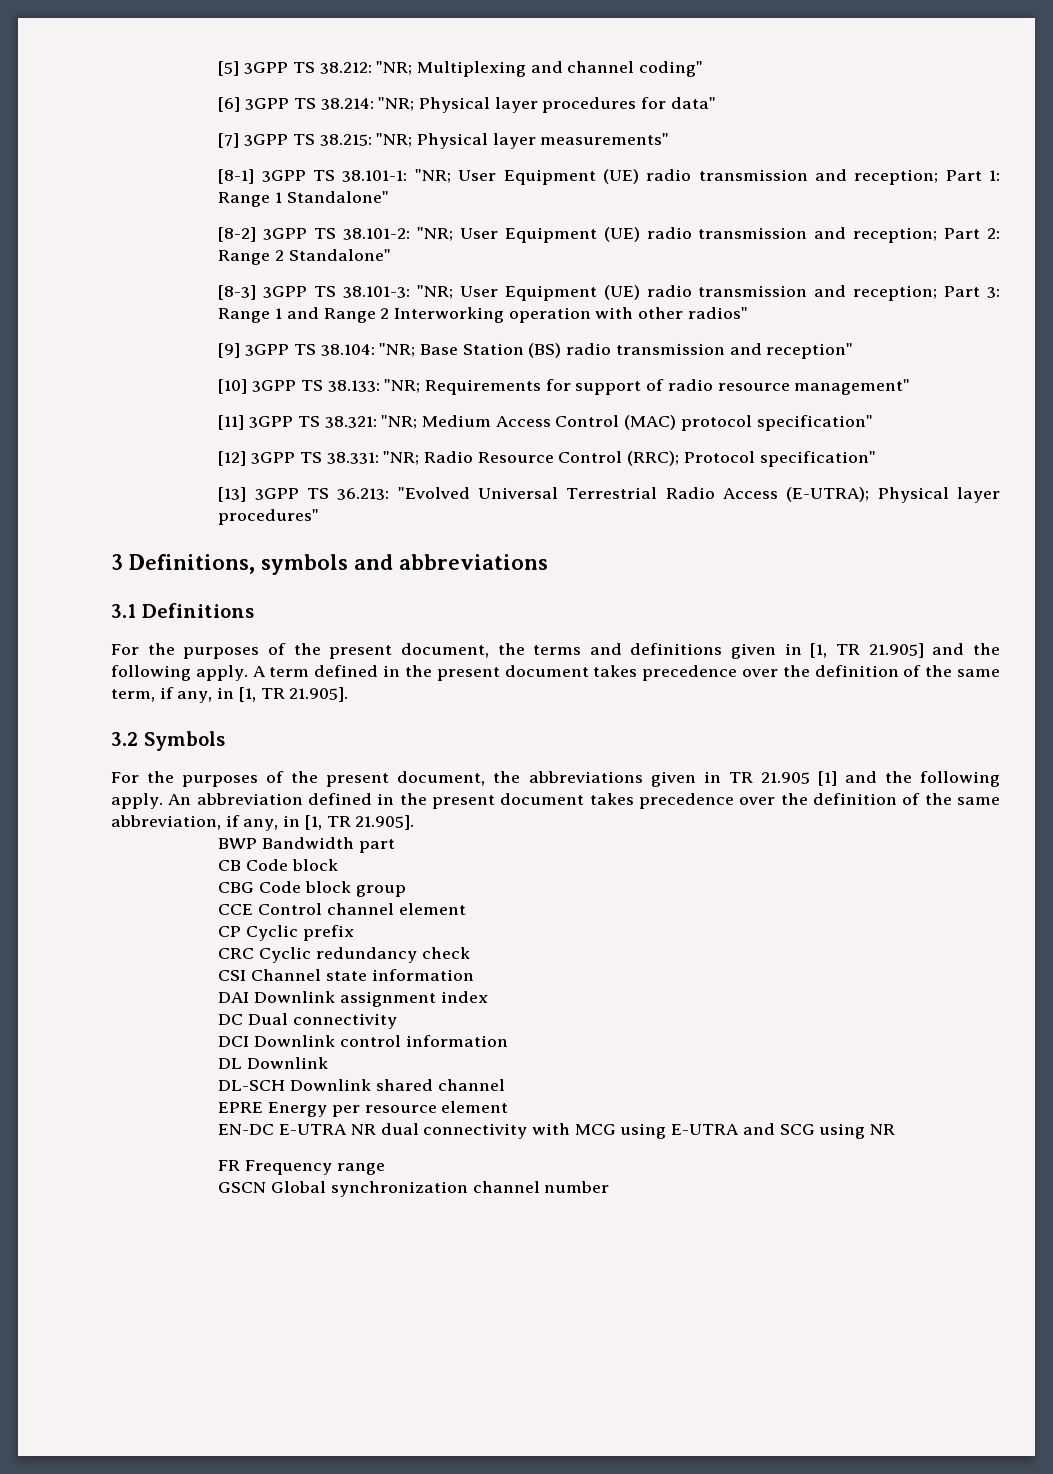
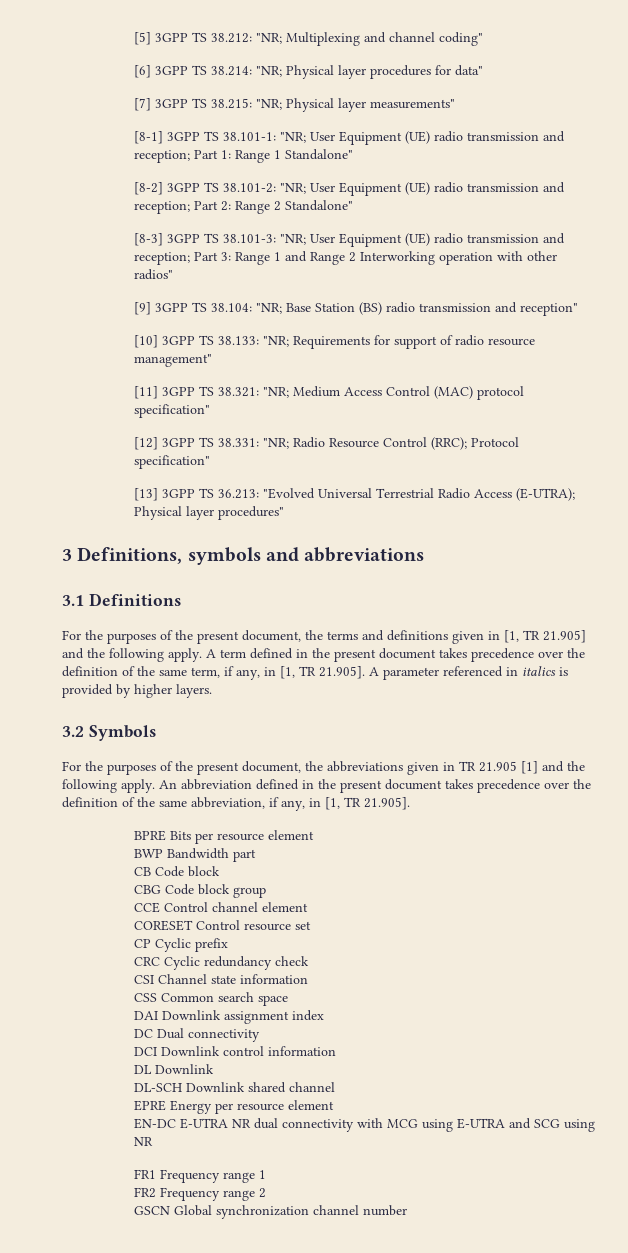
- A term defined in the present document takes precedence over the definition of the same term, if any, in [1, TR 21.905].
+ A term defined in the present document takes precedence over the definition of the same term, if any, in [1, TR 21.905]. A parameter referenced in italics is provided by higher layers.
+ BPRE Bits per resource element
+ CORESET Control resource set
+ CSS Common search space
- FR Frequency range
+ FR1 Frequency range 1
+ FR2 Frequency range 2

